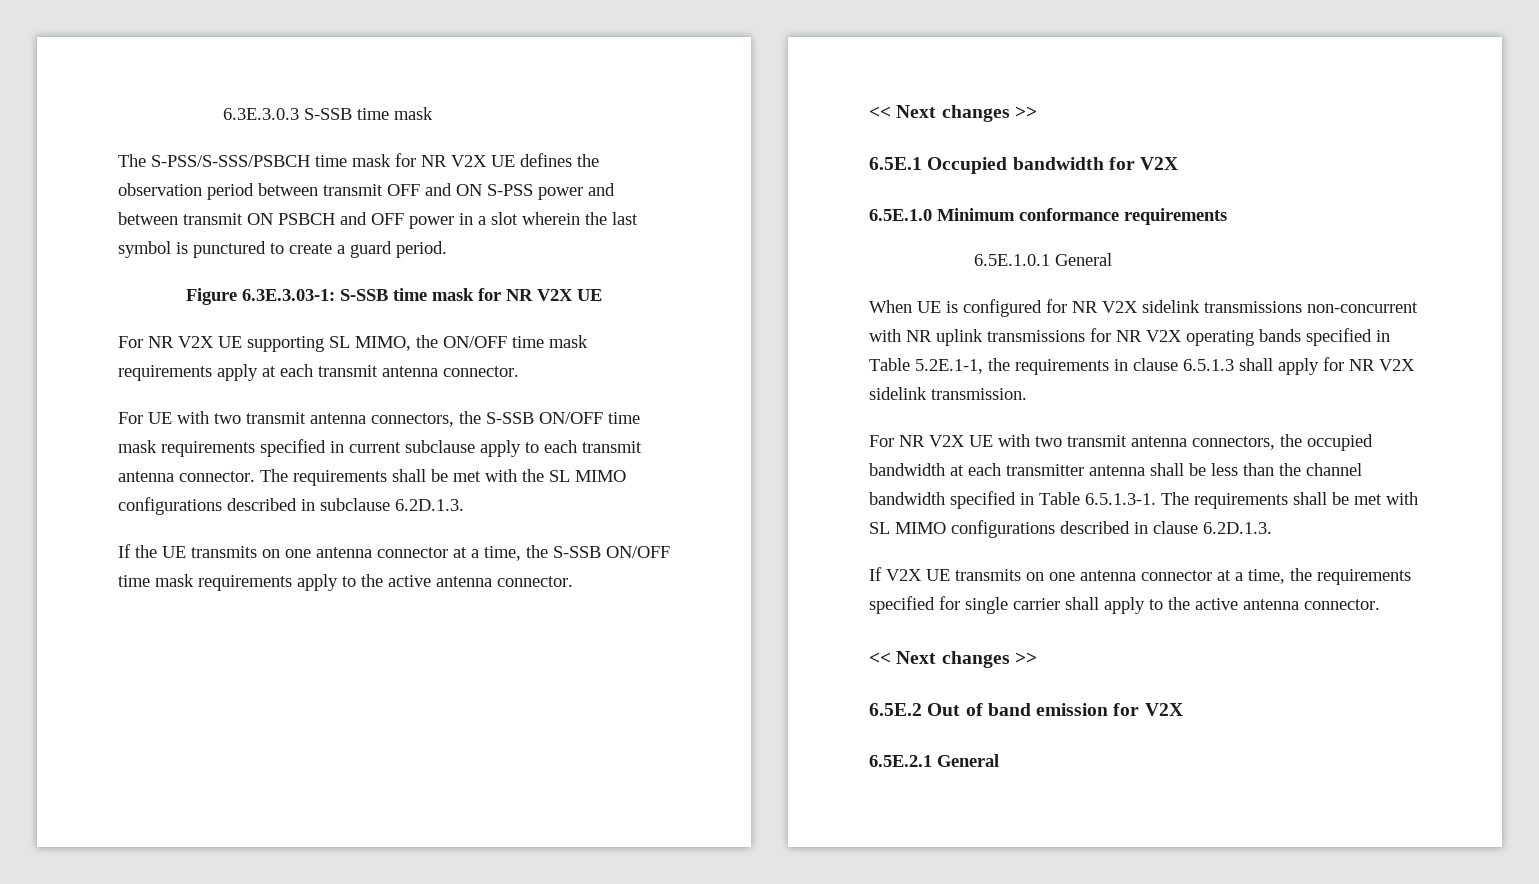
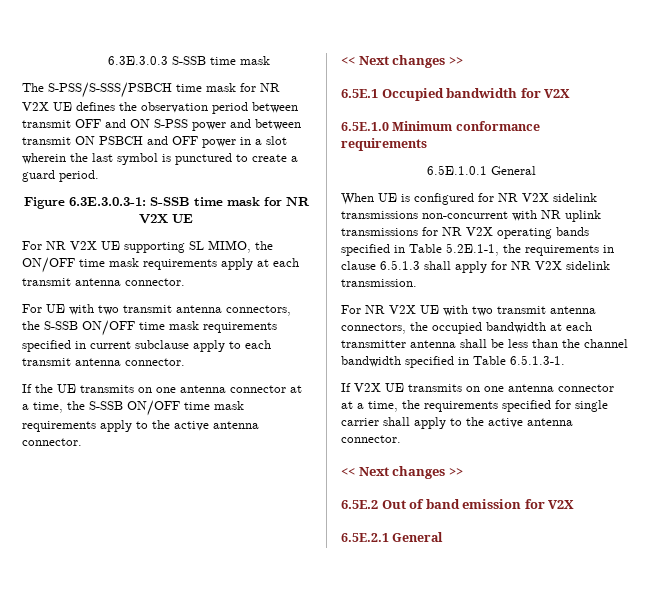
- Figure 6.3E.3.03-1: S-SSB time mask for NR V2X UE
+ Figure 6.3E.3.0.3-1: S-SSB time mask for NR V2X UE
- The requirements shall be met with the SL MIMO configurations described in subclause 6.2D.1.3.
- For NR V2X UE with two transmit antenna connectors, the occupied bandwidth at each transmitter antenna shall be less than the channel bandwidth specified in Table 6.5.1.3-1. The requirements shall be met with SL MIMO configurations described in clause 6.2D.1.3.
+ For NR V2X UE with two transmit antenna connectors, the occupied bandwidth at each transmitter antenna shall be less than the channel bandwidth specified in Table 6.5.1.3-1.

